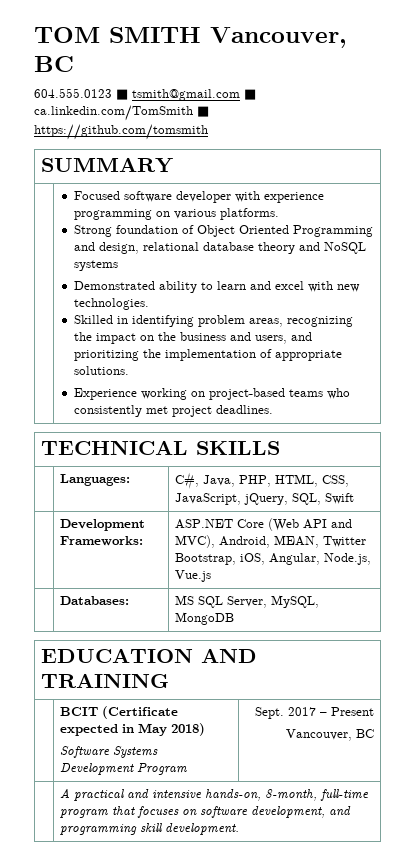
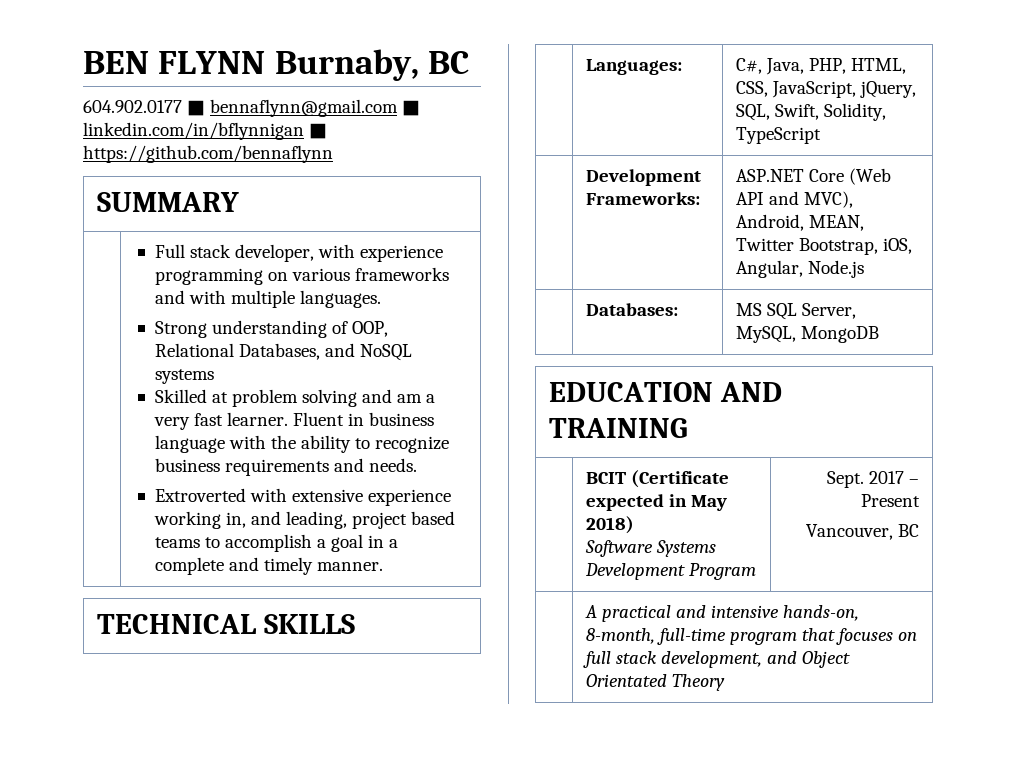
- TOM SMITH Vancouver, BC
- 604.555.0123 ■ tsmith@gmail.com ■ ca.linkedin.com/TomSmith ■ https://github.com/tomsmith
+ BEN FLYNN Burnaby, BC
+ 604.902.0177 ■ bennaflynn@gmail.com ■ linkedin.com/in/bflynnigan ■ https://github.com/bennaflynn
  SUMMARY
- | Focused software developer with experience programming on various platforms.
- Strong foundation of Object Oriented Programming and design, relational database theory and NoSQL systems
- Demonstrated ability to learn and excel with new technologies.
- Skilled in identifying problem areas, recognizing the impact on the business and users, and prioritizing the implementation of appropriate solutions.
- Experience working on project-based teams who consistently met project deadlines.
+ | Full stack developer, with experience programming on various frameworks and with multiple languages.
+ Strong understanding of OOP, Relational Databases, and NoSQL systems
+ Skilled at problem solving and am a very fast learner. Fluent in business language with the ability to recognize business requirements and needs.
+ Extroverted with extensive experience working in, and leading, project based teams to accomplish a goal in a complete and timely manner.
- | Languages: | C#, Java, PHP, HTML, CSS, JavaScript, jQuery, SQL, Swift
+ | Languages: | C#, Java, PHP, HTML, CSS, JavaScript, jQuery, SQL, Swift, Solidity, TypeScript
- | Development Frameworks: | ASP.NET Core (Web API and MVC), Android, MEAN, Twitter Bootstrap, iOS, Angular, Node.js, Vue.js
+ | Development Frameworks: | ASP.NET Core (Web API and MVC), Android, MEAN, Twitter Bootstrap, iOS, Angular, Node.js
- | A practical and intensive hands-on, 8-month, full-time program that focuses on software development, and programming skill development.
+ | A practical and intensive hands-on, 8-month, full-time program that focuses on full stack development, and Object Orientated Theory

